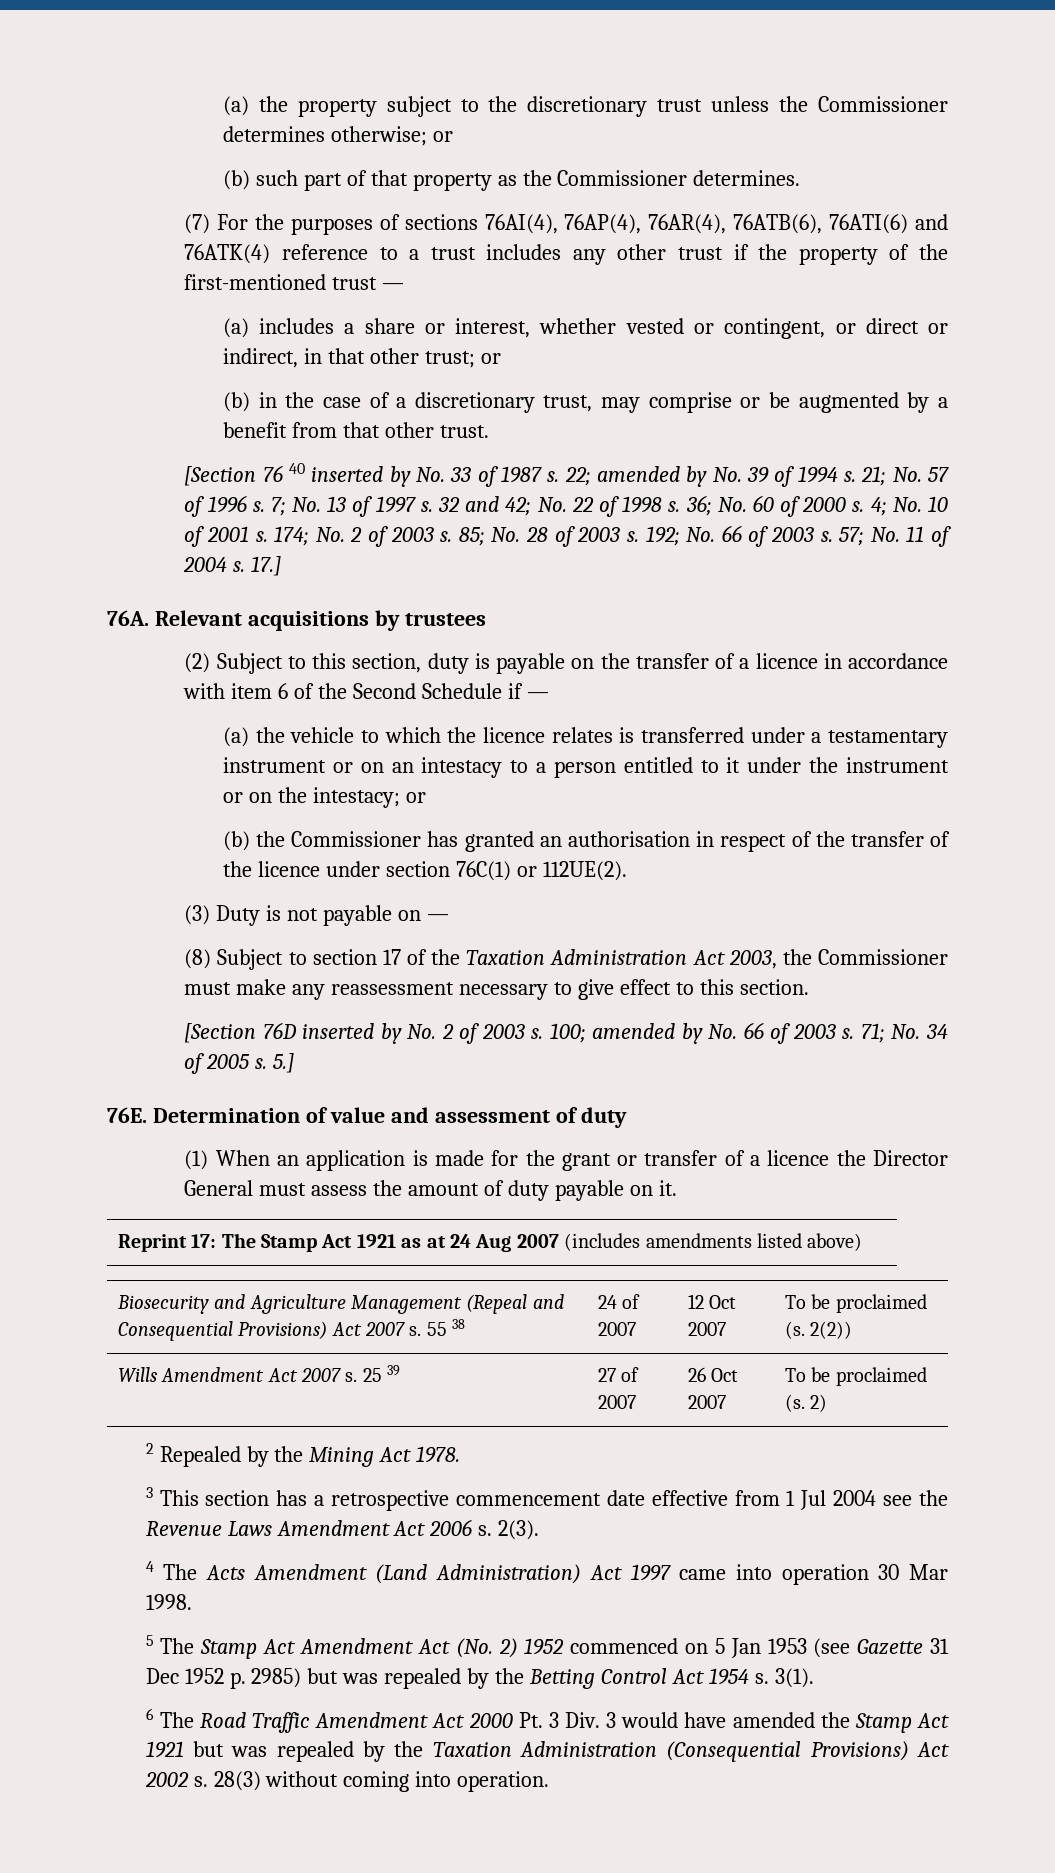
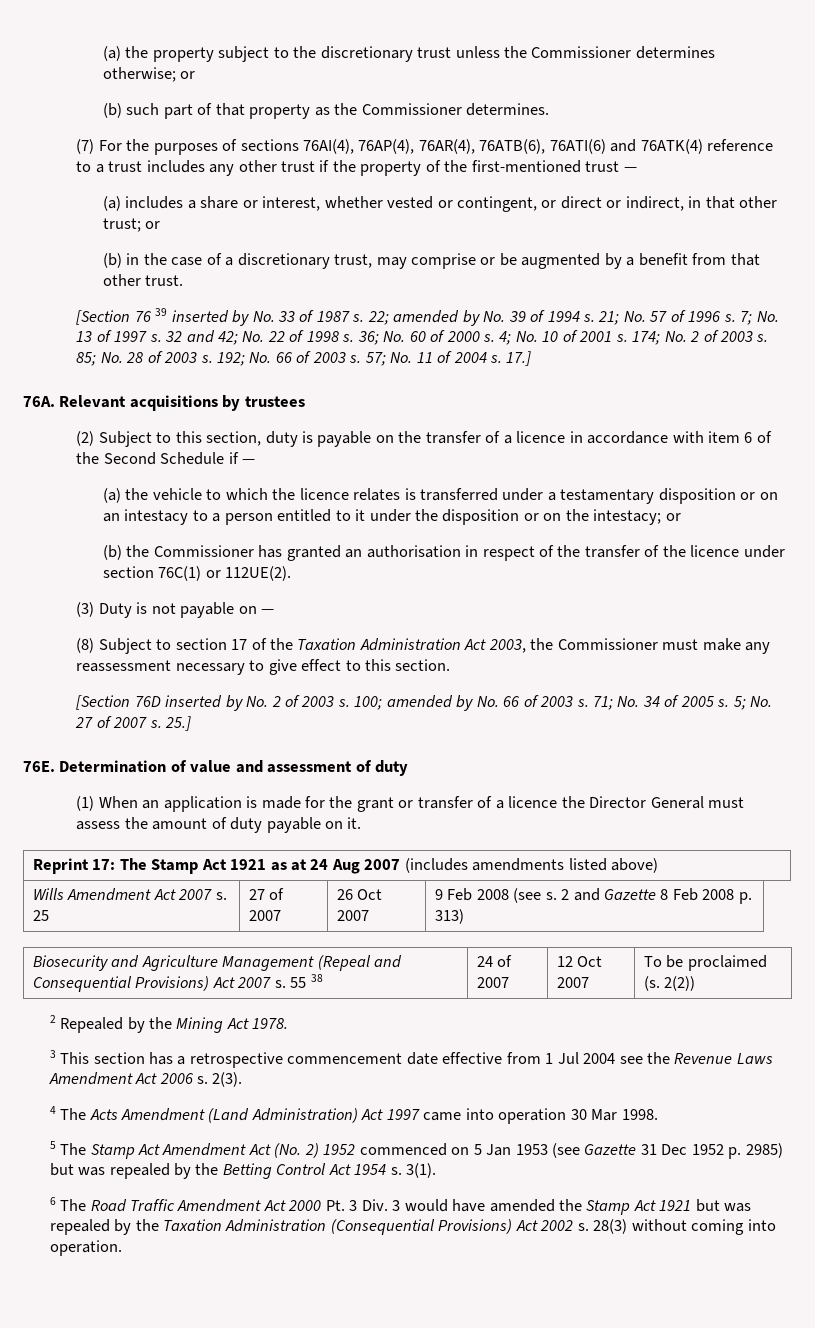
- [Section 76 40 inserted by No. 33 of 1987 s.
+ [Section 76 39 inserted by No. 33 of 1987 s.
- (a) the vehicle to which the licence relates is transferred under a testamentary instrument or on an intestacy to a person entitled to it under the instrument or on the intestacy; or
+ (a) the vehicle to which the licence relates is transferred under a testamentary disposition or on an intestacy to a person entitled to it under the disposition or on the intestacy; or
- 5.]
+ 5; No. 27 of 2007 s. 25.]
+ Wills Amendment Act 2007 s. 25 | 27 of 2007 | 26 Oct 2007 | 9 Feb 2008 (see s. 2 and Gazette 8 Feb 2008 p. 313)
- Wills Amendment Act 2007 s. 25 39 | 27 of 2007 | 26 Oct 2007 | To be proclaimed (s. 2)

